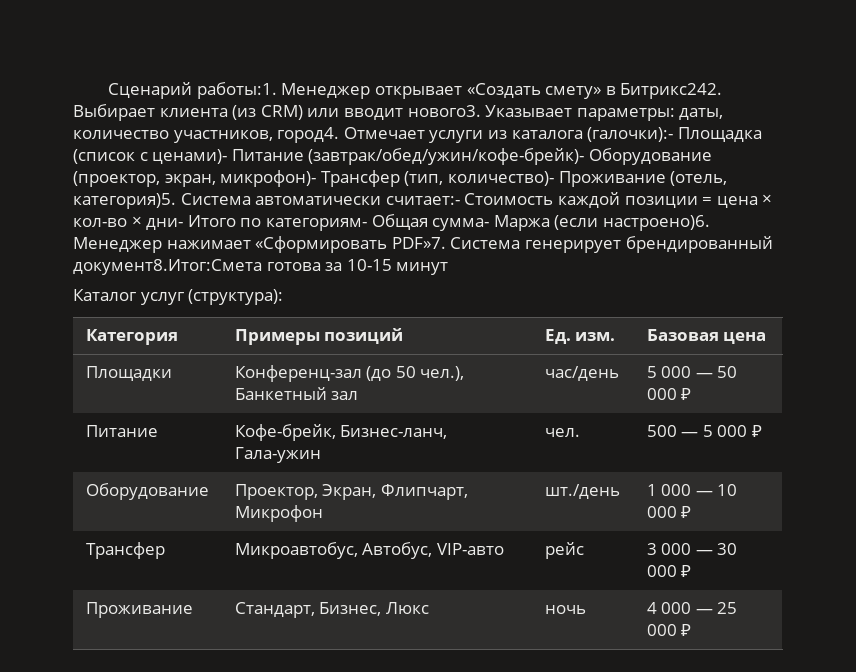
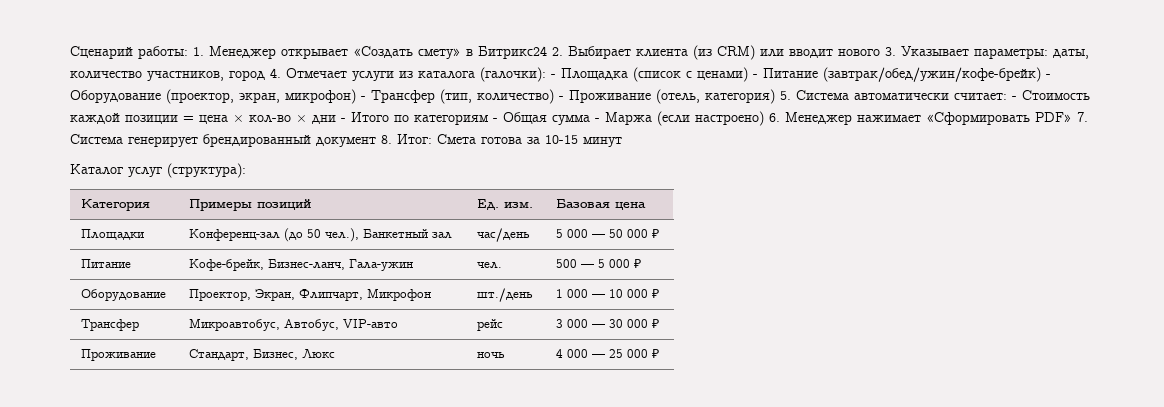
- Сценарий работы:1. Менеджер открывает «Создать смету» в Битрикс242. Выбирает клиента (из CRM) или вводит нового3. Указывает параметры: даты, количество участников, город4. Отмечает услуги из каталога (галочки):- Площадка (список с ценами)- Питание (завтрак/обед/ужин/кофе-брейк)- Оборудование (проектор, экран, микрофон)- Трансфер (тип, количество)- Проживание (отель, категория)5. Система автоматически считает:- Стоимость каждой позиции = цена × кол-во × дни- Итого по категориям- Общая сумма- Маржа (если настроено)6. Менеджер нажимает «Сформировать PDF»7. Система генерирует брендированный документ8.Итог:Смета готова за 10-15 минут
+ Сценарий работы: 1. Менеджер открывает «Создать смету» в Битрикс24 2. Выбирает клиента (из CRM) или вводит нового 3. Указывает параметры: даты, количество участников, город 4. Отмечает услуги из каталога (галочки): - Площадка (список с ценами) - Питание (завтрак/обед/ужин/кофе-брейк) - Оборудование (проектор, экран, микрофон) - Трансфер (тип, количество) - Проживание (отель, категория) 5. Система автоматически считает: - Стоимость каждой позиции = цена × кол-во × дни - Итого по категориям - Общая сумма - Маржа (если настроено) 6. Менеджер нажимает «Сформировать PDF» 7. Система генерирует брендированный документ 8. Итог: Смета готова за 10-15 минут

